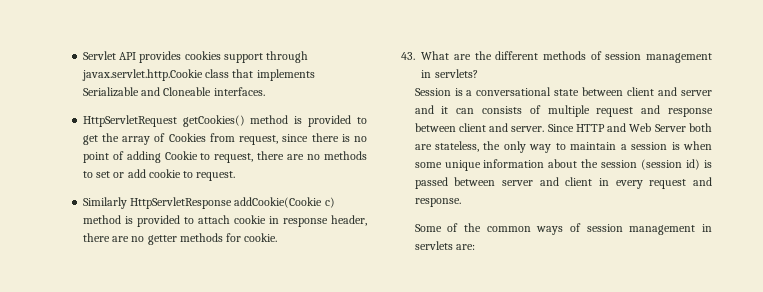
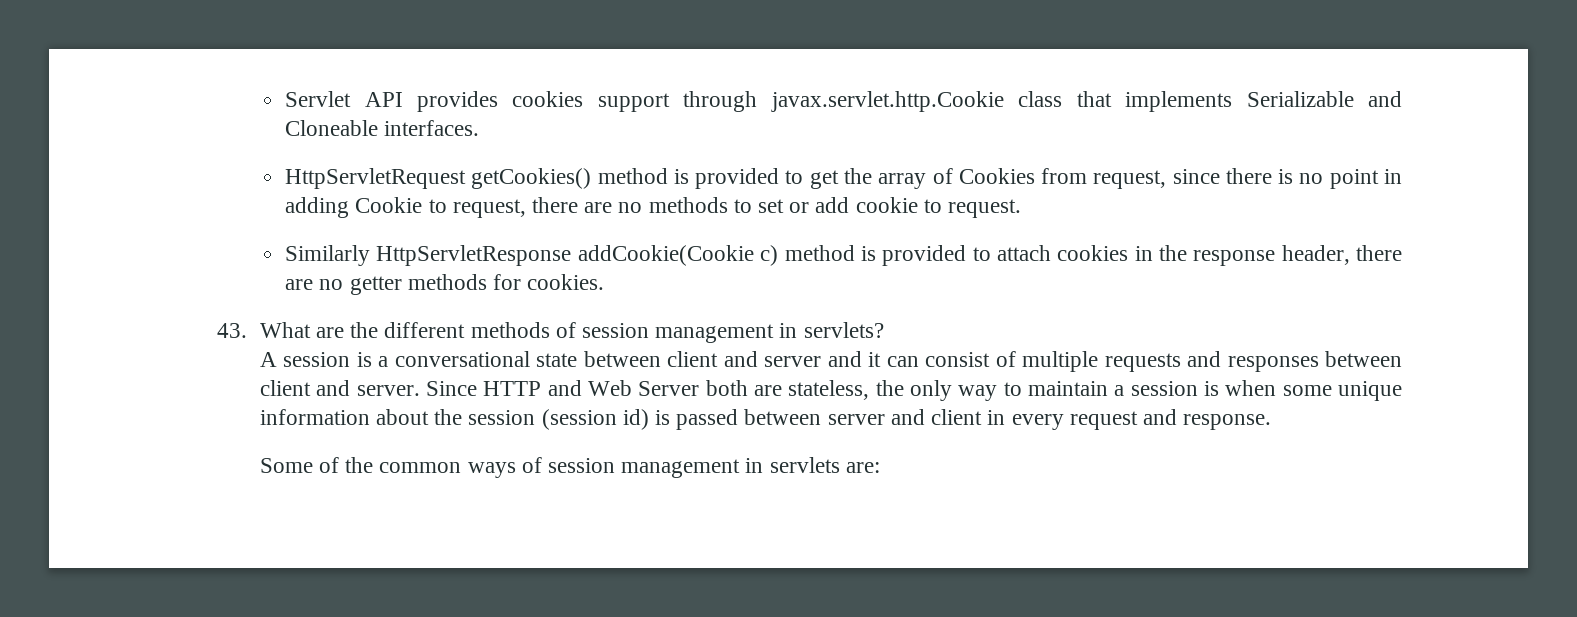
- HttpServletRequest getCookies() method is provided to get the array of Cookies from request, since there is no point of adding Cookie to request, there are no methods to set or add cookie to request.
+ HttpServletRequest getCookies() method is provided to get the array of Cookies from request, since there is no point in adding Cookie to request, there are no methods to set or add cookie to request.
- Similarly HttpServletResponse addCookie(Cookie c) method is provided to attach cookie in response header, there are no getter methods for cookie.
+ Similarly HttpServletResponse addCookie(Cookie c) method is provided to attach cookies in the response header, there are no getter methods for cookies.
- Session is a conversational state between client and server and it can consists of multiple request and response between client and server.
+ A session is a conversational state between client and server and it can consist of multiple requests and responses between client and server.

